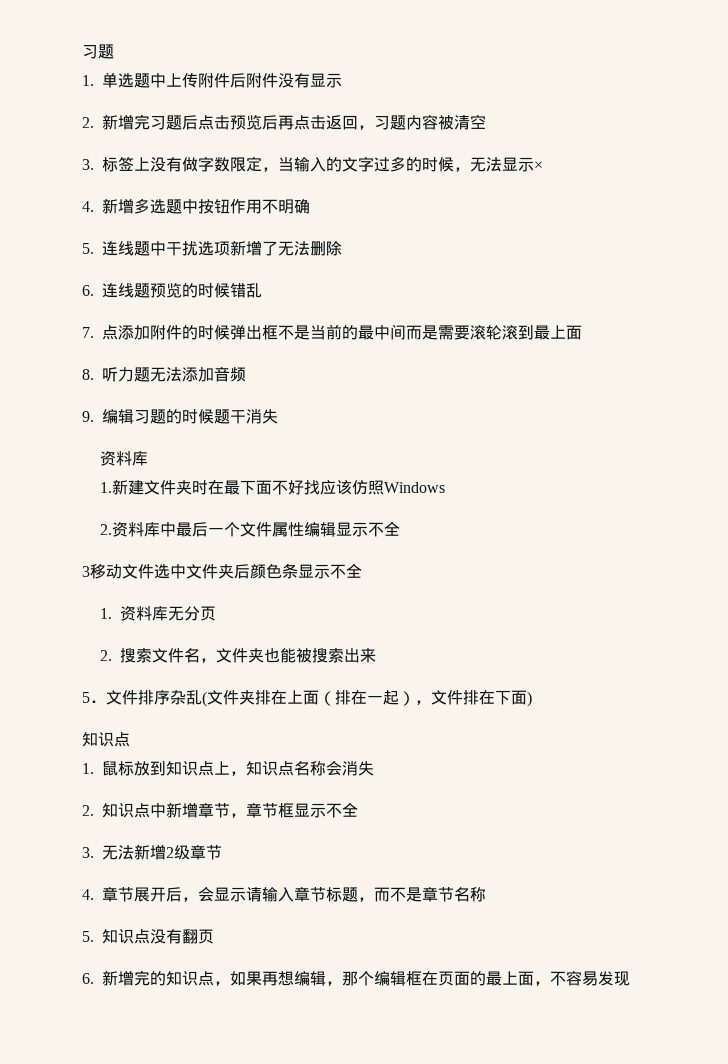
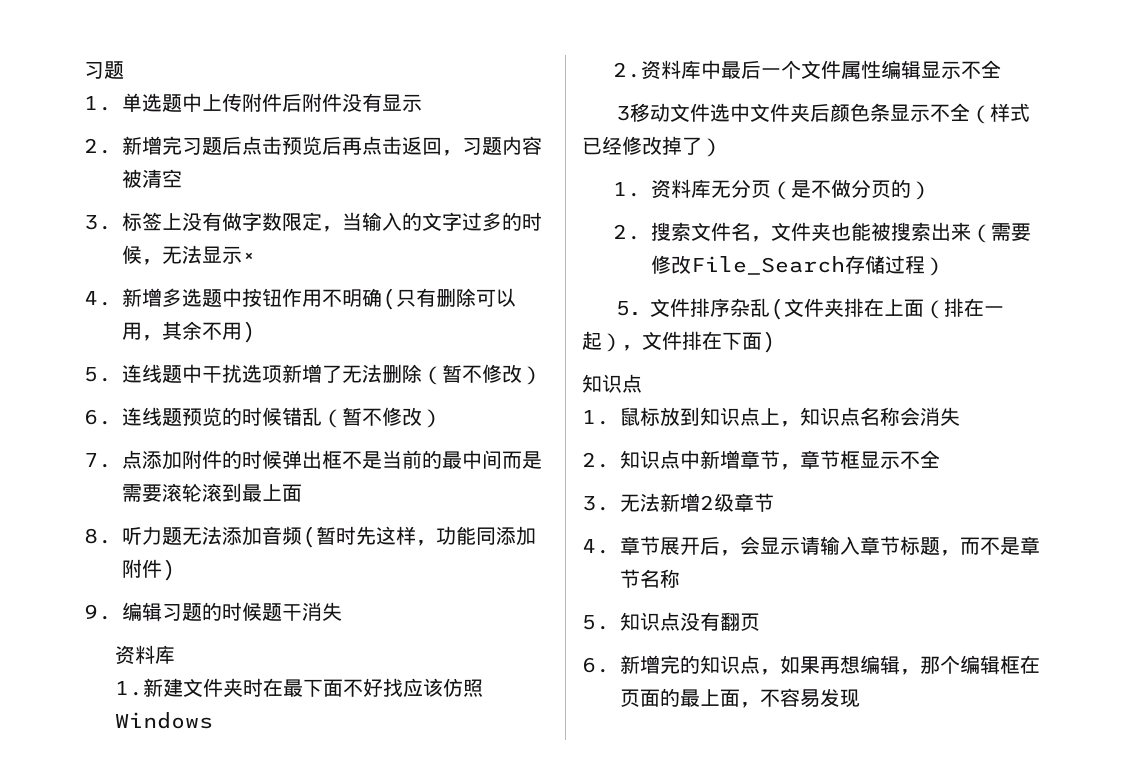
- 4.新增多选题中按钮作用不明确
+ 4.新增多选题中按钮作用不明确(只有删除可以用，其余不用)
- 5.连线题中干扰选项新增了无法删除
+ 5.连线题中干扰选项新增了无法删除（暂不修改）
- 6.连线题预览的时候错乱
+ 6.连线题预览的时候错乱（暂不修改）
- 8.听力题无法添加音频
+ 8.听力题无法添加音频(暂时先这样，功能同添加附件)
- 3移动文件选中文件夹后颜色条显示不全
+ 3移动文件选中文件夹后颜色条显示不全（样式已经修改掉了）
- 1.资料库无分页
+ 1.资料库无分页（是不做分页的）
- 2.搜索文件名，文件夹也能被搜索出来
+ 2.搜索文件名，文件夹也能被搜索出来（需要修改File_Search存储过程）

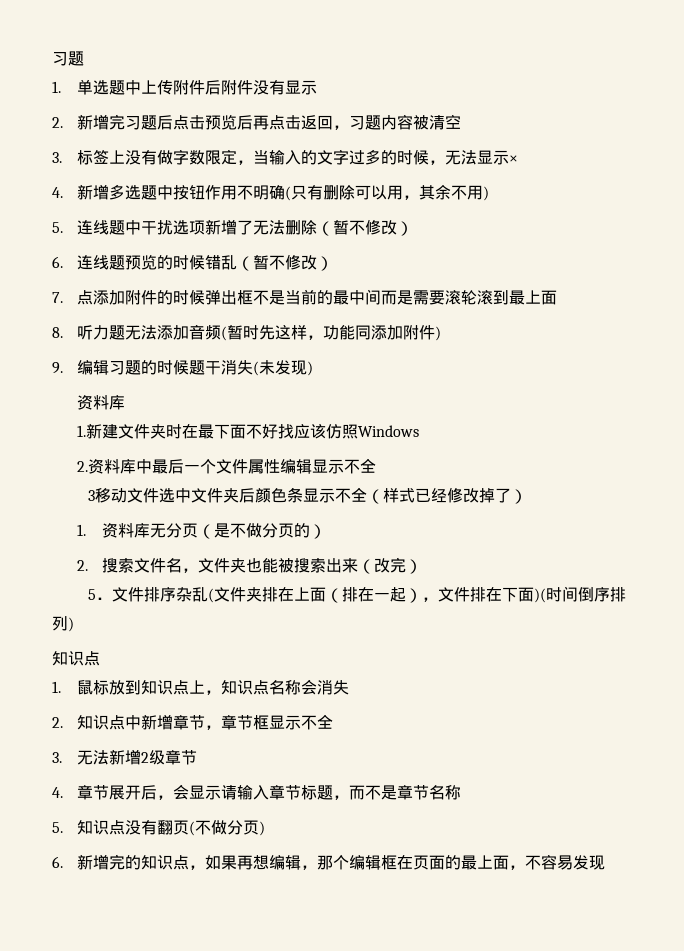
- 9.编辑习题的时候题干消失
+ 9.编辑习题的时候题干消失(未发现)
- 2.搜索文件名，文件夹也能被搜索出来（需要修改File_Search存储过程）
+ 2.搜索文件名，文件夹也能被搜索出来（改完）
- 5．文件排序杂乱(文件夹排在上面（排在一起），文件排在下面)
+ 5．文件排序杂乱(文件夹排在上面（排在一起），文件排在下面)(时间倒序排列)
- 5.知识点没有翻页
+ 5.知识点没有翻页(不做分页)

